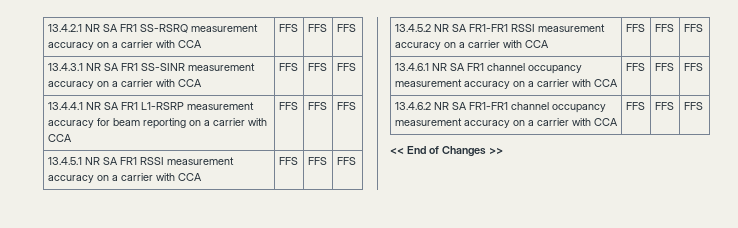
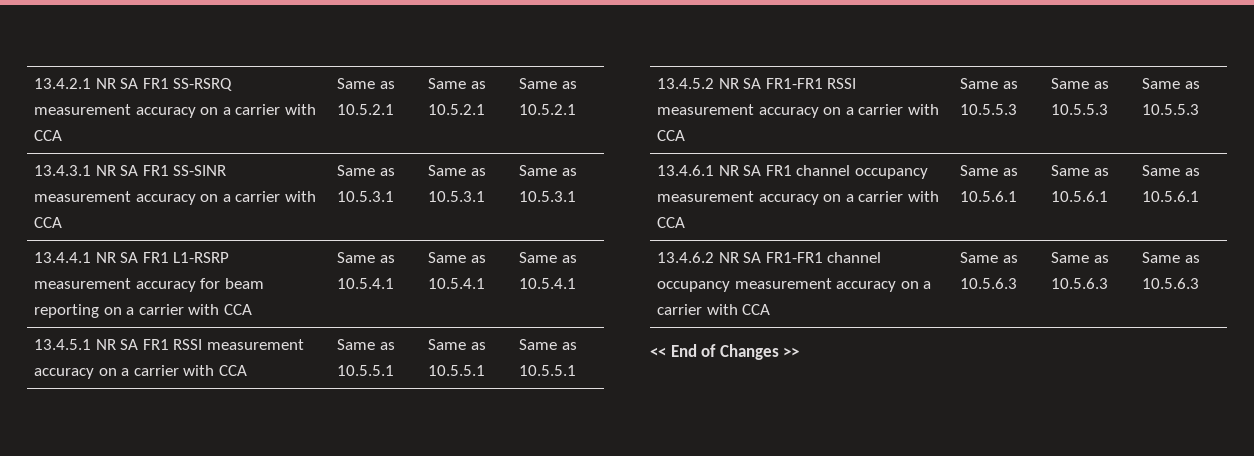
- 13.4.2.1 NR SA FR1 SS-RSRQ measurement accuracy on a carrier with CCA | FFS | FFS | FFS
+ 13.4.2.1 NR SA FR1 SS-RSRQ measurement accuracy on a carrier with CCA | Same as 10.5.2.1 | Same as 10.5.2.1 | Same as 10.5.2.1
- 13.4.3.1 NR SA FR1 SS-SINR measurement accuracy on a carrier with CCA | FFS | FFS | FFS
+ 13.4.3.1 NR SA FR1 SS-SINR measurement accuracy on a carrier with CCA | Same as 10.5.3.1 | Same as 10.5.3.1 | Same as 10.5.3.1
- 13.4.4.1 NR SA FR1 L1-RSRP measurement accuracy for beam reporting on a carrier with CCA | FFS | FFS | FFS
+ 13.4.4.1 NR SA FR1 L1-RSRP measurement accuracy for beam reporting on a carrier with CCA | Same as 10.5.4.1 | Same as 10.5.4.1 | Same as 10.5.4.1
- 13.4.5.1 NR SA FR1 RSSI measurement accuracy on a carrier with CCA | FFS | FFS | FFS
+ 13.4.5.1 NR SA FR1 RSSI measurement accuracy on a carrier with CCA | Same as 10.5.5.1 | Same as 10.5.5.1 | Same as 10.5.5.1
- 13.4.5.2 NR SA FR1-FR1 RSSI measurement accuracy on a carrier with CCA | FFS | FFS | FFS
+ 13.4.5.2 NR SA FR1-FR1 RSSI measurement accuracy on a carrier with CCA | Same as 10.5.5.3 | Same as 10.5.5.3 | Same as 10.5.5.3
- 13.4.6.1 NR SA FR1 channel occupancy measurement accuracy on a carrier with CCA | FFS | FFS | FFS
+ 13.4.6.1 NR SA FR1 channel occupancy measurement accuracy on a carrier with CCA | Same as 10.5.6.1 | Same as 10.5.6.1 | Same as 10.5.6.1
- 13.4.6.2 NR SA FR1-FR1 channel occupancy measurement accuracy on a carrier with CCA | FFS | FFS | FFS
+ 13.4.6.2 NR SA FR1-FR1 channel occupancy measurement accuracy on a carrier with CCA | Same as 10.5.6.3 | Same as 10.5.6.3 | Same as 10.5.6.3

